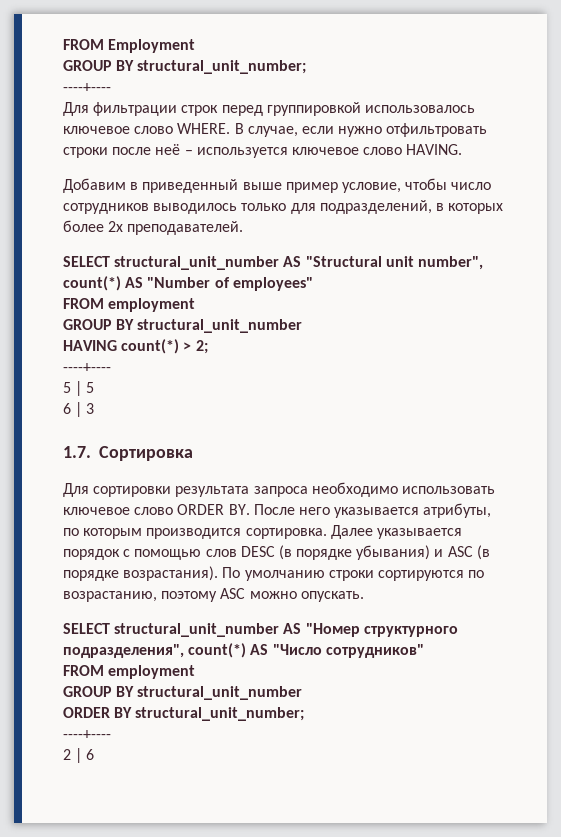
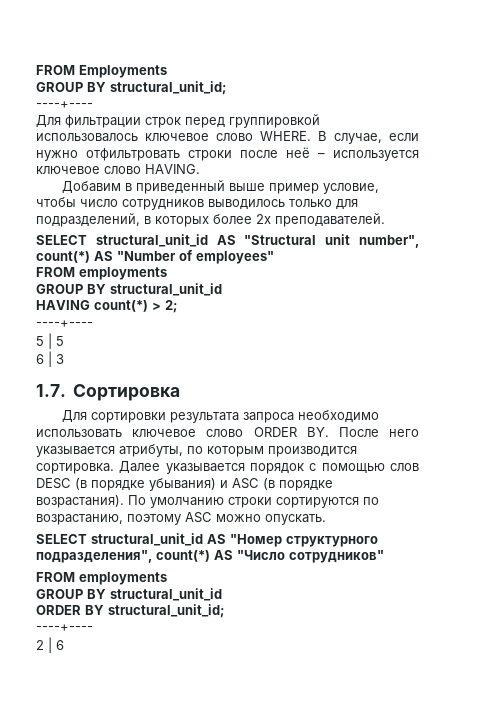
- FROM Employment
- GROUP BY structural_unit_number;
+ FROM Employments
+ GROUP BY structural_unit_id;
- SELECT structural_unit_number AS "Structural unit number", count(*) AS "Number of employees"
- FROM employment
- GROUP BY structural_unit_number
+ SELECT structural_unit_id AS "Structural unit number", count(*) AS "Number of employees"
+ FROM employments
+ GROUP BY structural_unit_id
- SELECT structural_unit_number AS "Номер структурного подразделения", count(*) AS "Число сотрудников"
- FROM employment
- GROUP BY structural_unit_number
+ SELECT structural_unit_id AS "Номер структурного подразделения", count(*) AS "Число сотрудников"
+ FROM employments
+ GROUP BY structural_unit_id
- ORDER BY structural_unit_number;
+ ORDER BY structural_unit_id;

